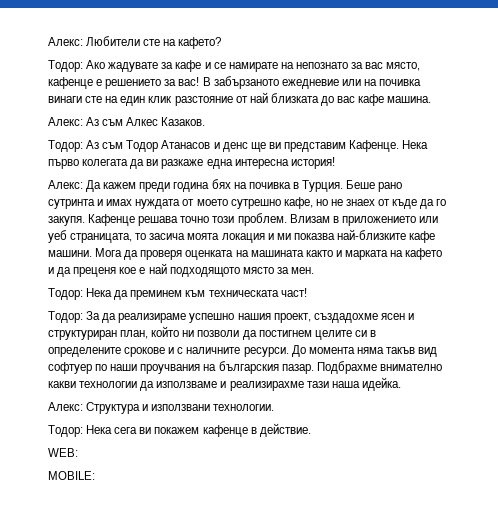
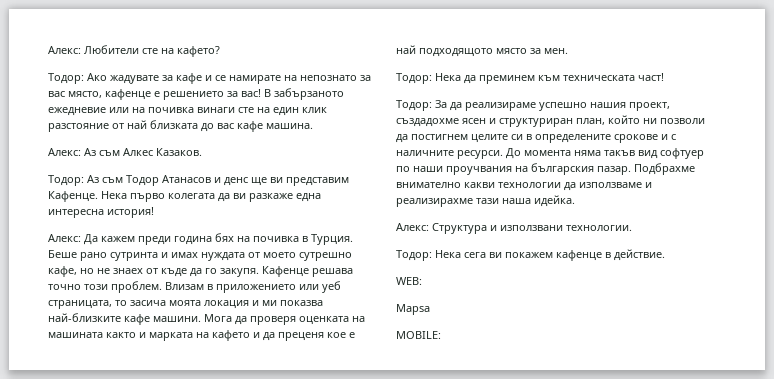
+ Mapsa

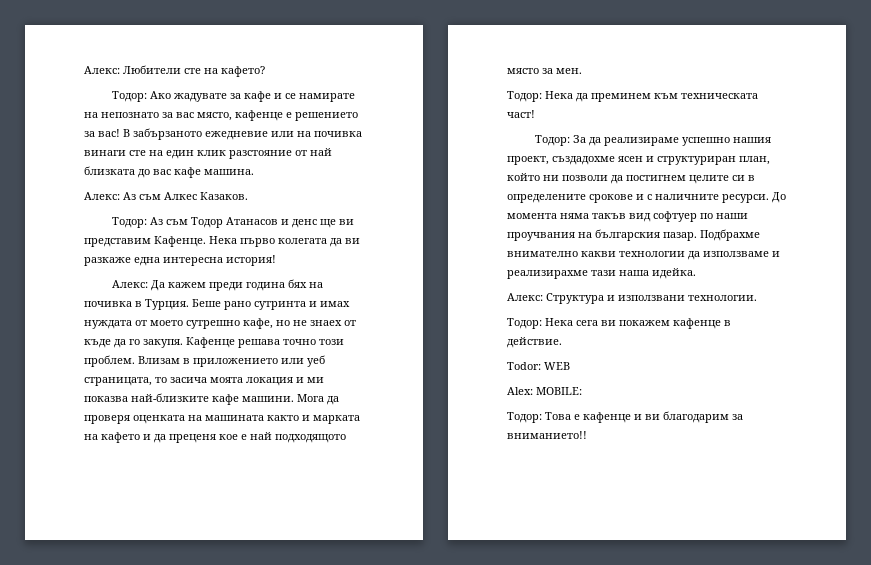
- WEB:
- Mapsa
- MOBILE:
+ Todor: WEB
+ Alex: MOBILE:
+ Тодор: Това е кафенце и ви благодарим за вниманието!!

